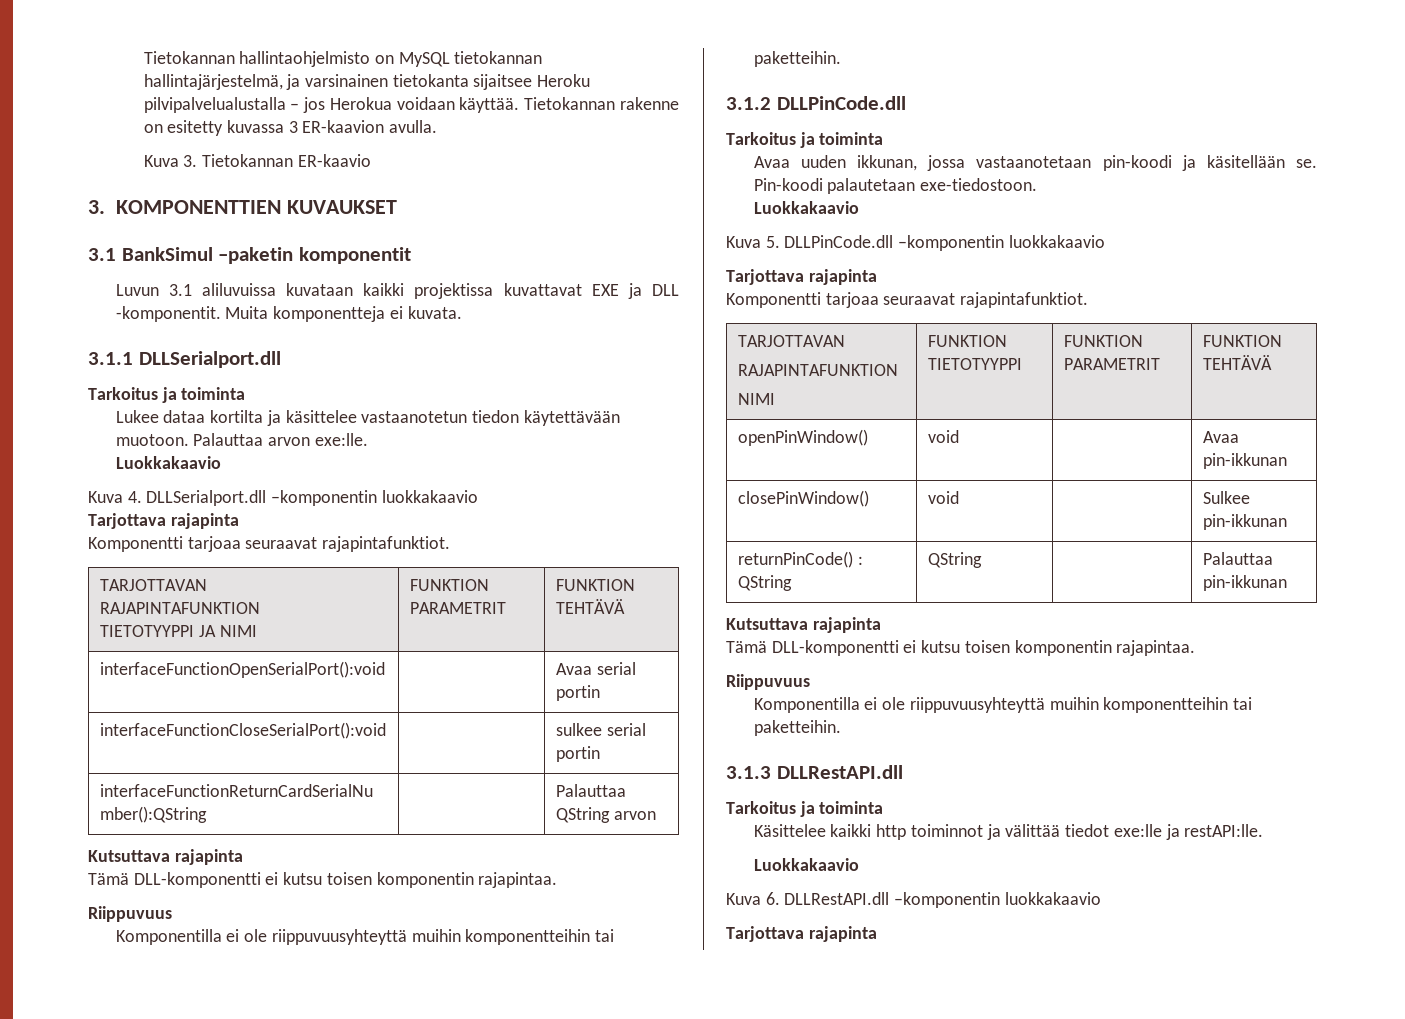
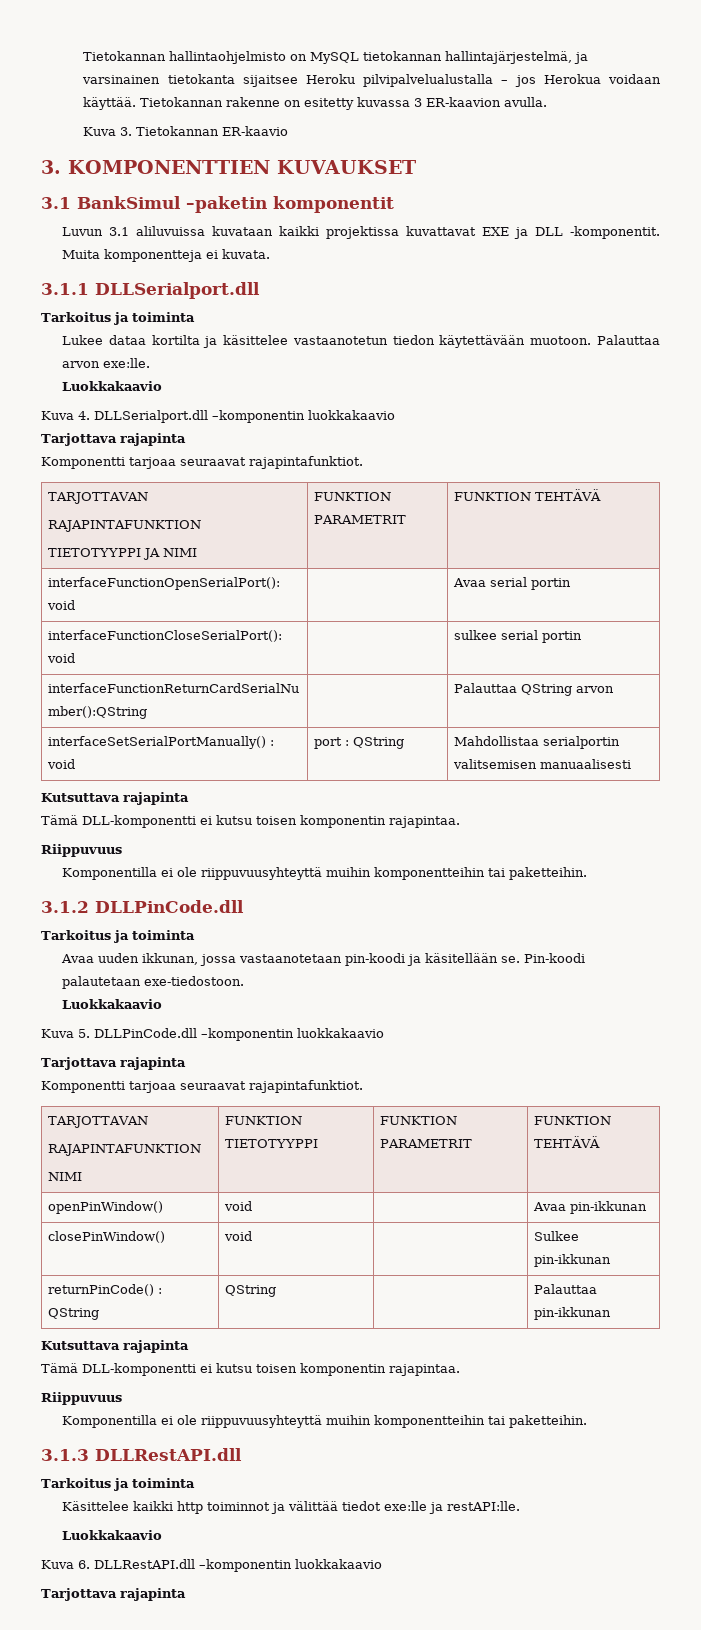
+ interfaceSetSerialPortManually() : void | port : QString | Mahdollistaa serialportin valitsemisen manuaalisesti

